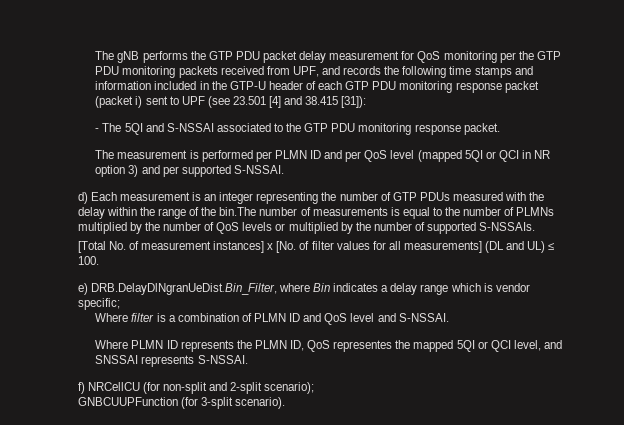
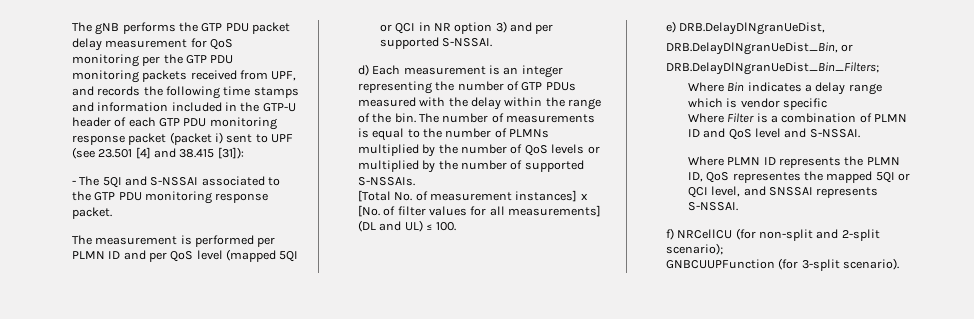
- d) Each measurement is an integer representing the number of GTP PDUs measured with the delay within the range of the bin.The number of measurements is equal to the number of PLMNs multiplied by the number of QoS levels or multiplied by the number of supported S-NSSAIs.
+ d) Each measurement is an integer representing the number of GTP PDUs measured with the delay within the range of the bin. The number of measurements is equal to the number of PLMNs multiplied by the number of QoS levels or multiplied by the number of supported S-NSSAIs.
- e) DRB.DelayDlNgranUeDist.Bin_Filter, where Bin indicates a delay range which is vendor specific;
- Where filter is a combination of PLMN ID and QoS level and S-NSSAI.
+ e) DRB.DelayDlNgranUeDist,
+ DRB.DelayDlNgranUeDist_Bin, or
+ DRB.DelayDlNgranUeDist_Bin_Filters;
+ Where Bin indicates a delay range which is vendor specific
+ Where Filter is a combination of PLMN ID and QoS level and S-NSSAI.

